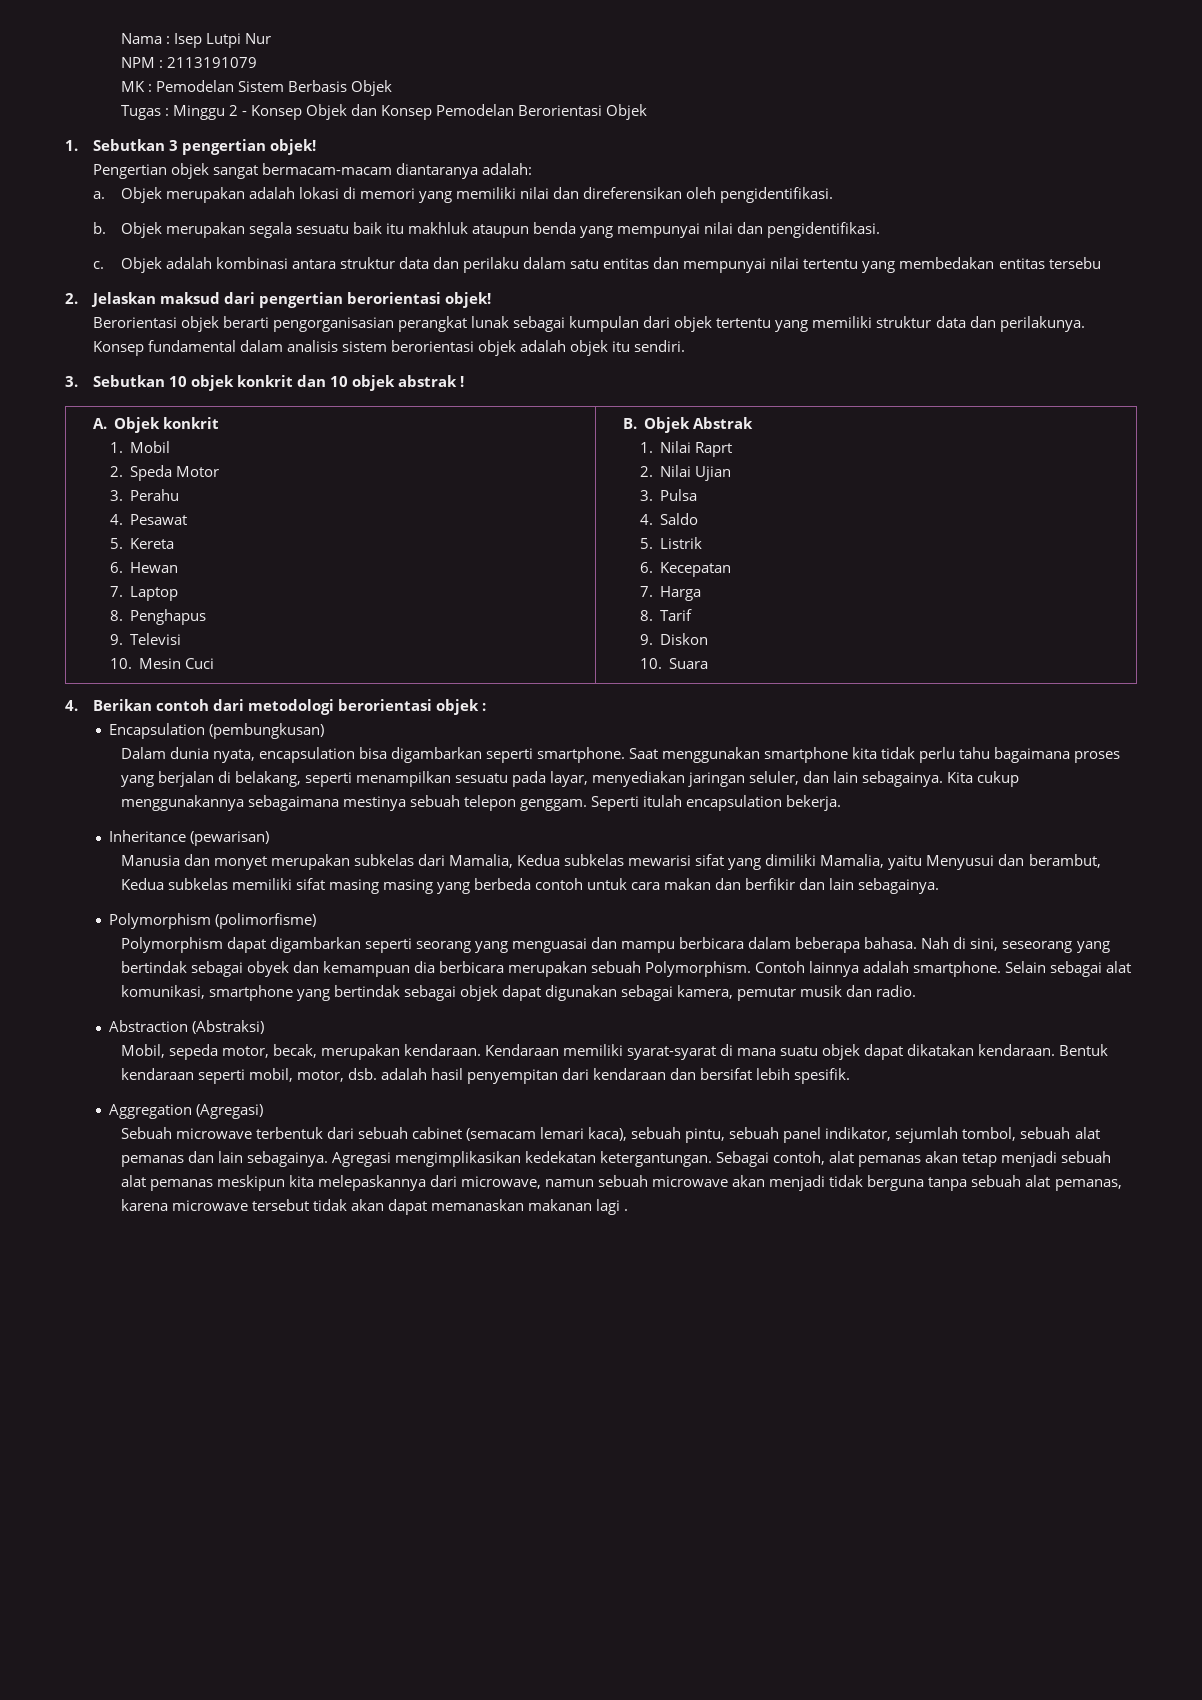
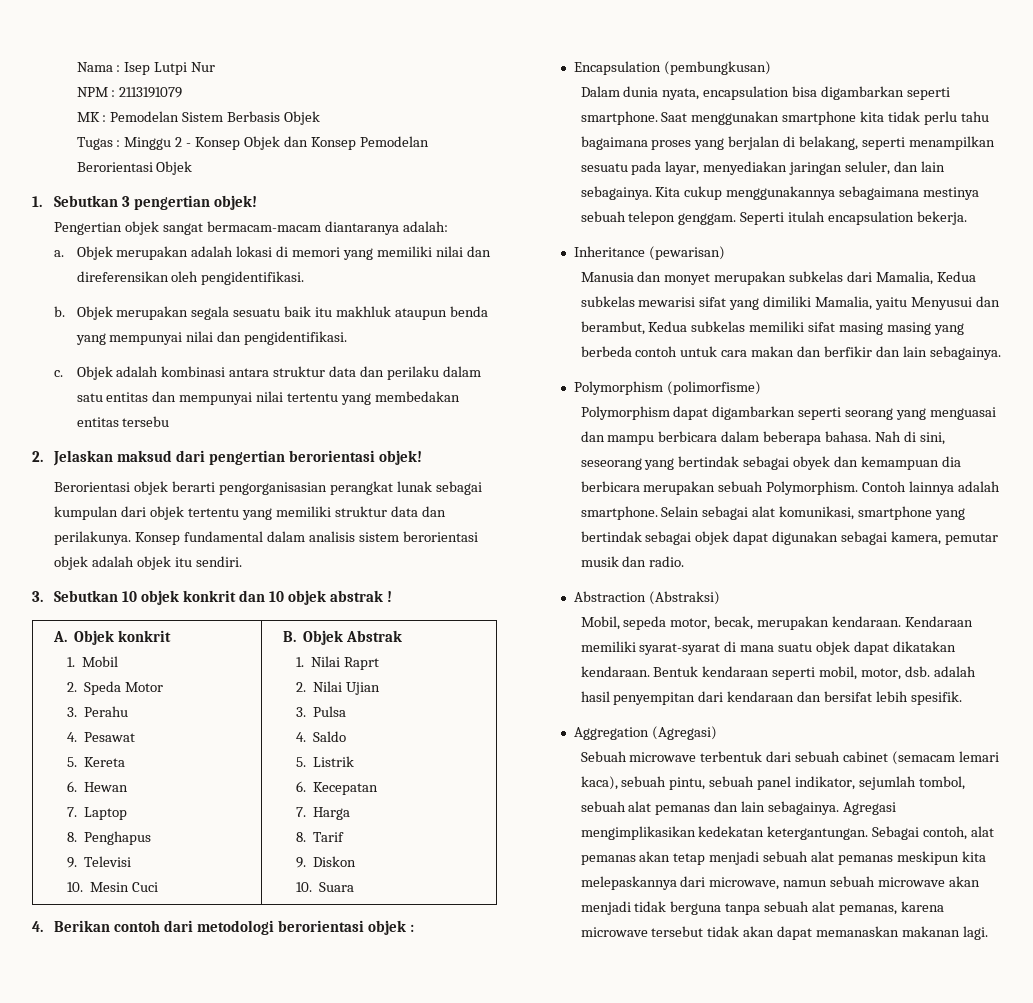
- Sebagai contoh, alat pemanas akan tetap menjadi sebuah alat pemanas meskipun kita melepaskannya dari microwave, namun sebuah microwave akan menjadi tidak berguna tanpa sebuah alat pemanas, karena microwave tersebut tidak akan dapat memanaskan makanan lagi .
+ Sebagai contoh, alat pemanas akan tetap menjadi sebuah alat pemanas meskipun kita melepaskannya dari microwave, namun sebuah microwave akan menjadi tidak berguna tanpa sebuah alat pemanas, karena microwave tersebut tidak akan dapat memanaskan makanan lagi.

